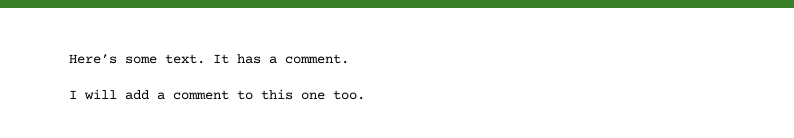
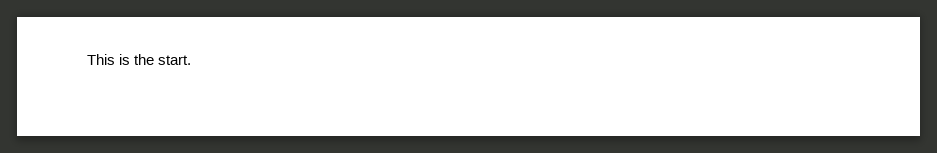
- Here’s some text. It has a comment.
- I will add a comment to this one too.
+ This is the start.

